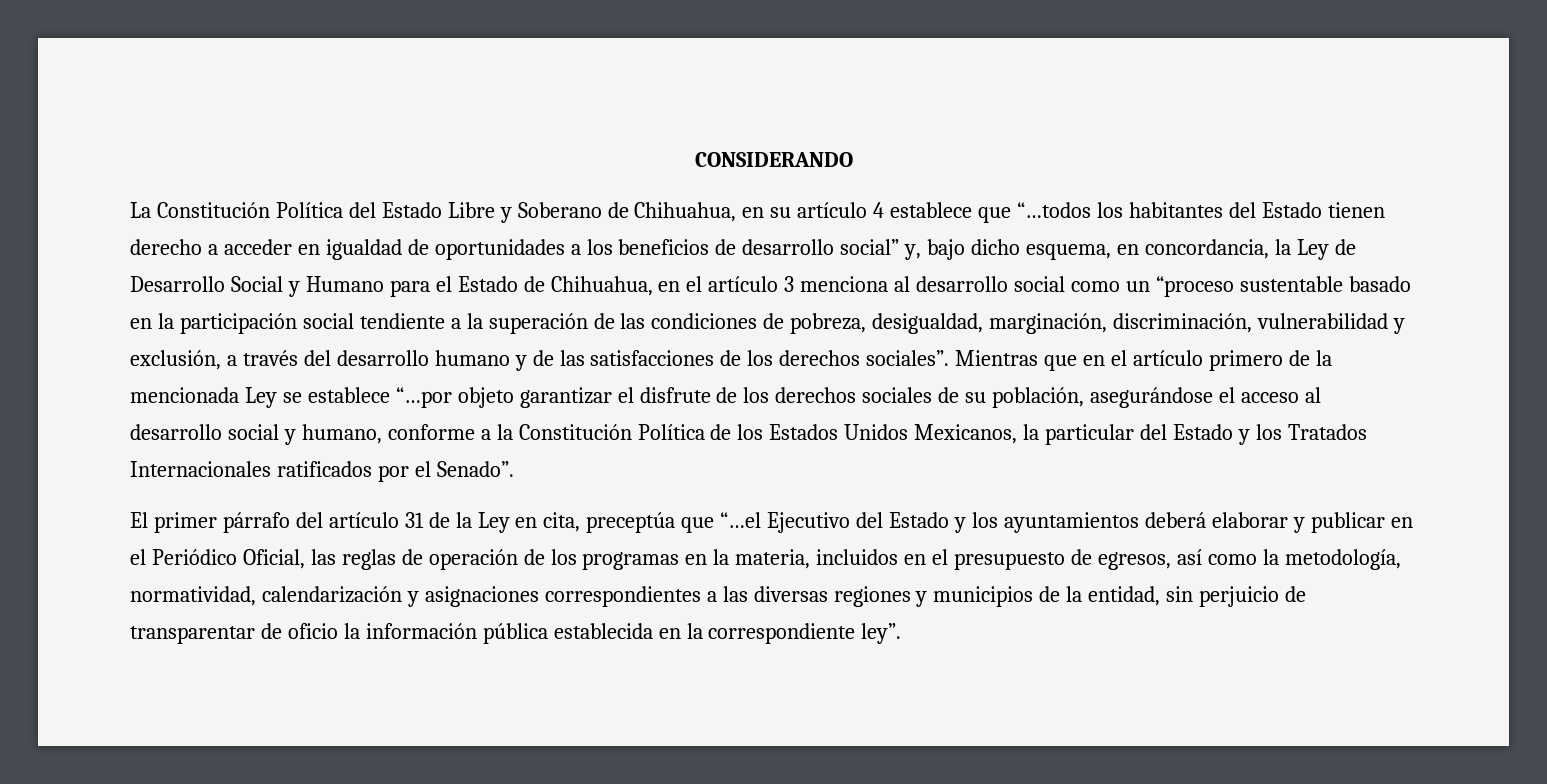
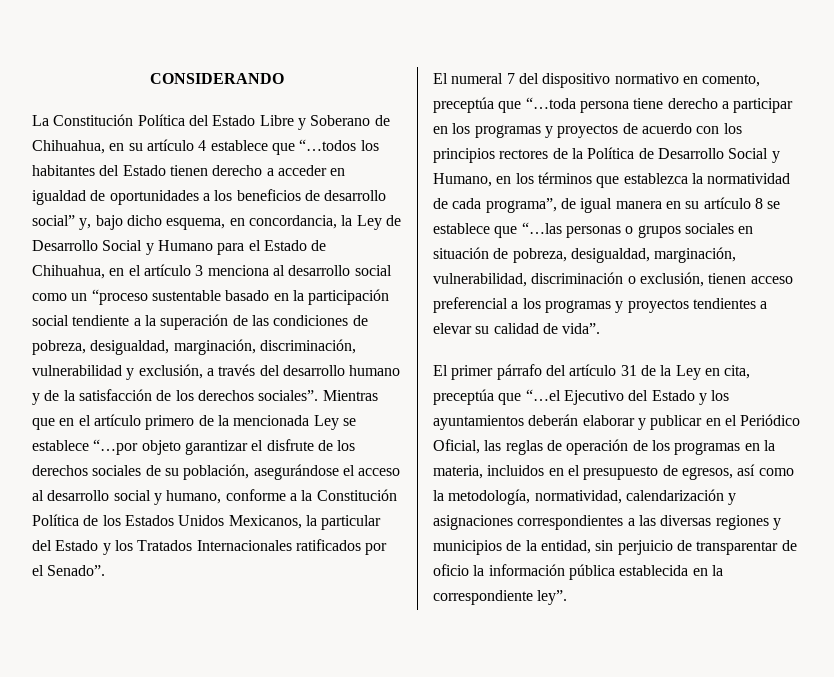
- La Constitución Política del Estado Libre y Soberano de Chihuahua, en su artículo 4 establece que “…todos los habitantes del Estado tienen derecho a acceder en igualdad de oportunidades a los beneficios de desarrollo social” y, bajo dicho esquema, en concordancia, la Ley de Desarrollo Social y Humano para el Estado de Chihuahua, en el artículo 3 menciona al desarrollo social como un “proceso sustentable basado en la participación social tendiente a la superación de las condiciones de pobreza, desigualdad, marginación, discriminación, vulnerabilidad y exclusión, a través del desarrollo humano y de las satisfacciones de los derechos sociales”.
+ La Constitución Política del Estado Libre y Soberano de Chihuahua, en su artículo 4 establece que “…todos los habitantes del Estado tienen derecho a acceder en igualdad de oportunidades a los beneficios de desarrollo social” y, bajo dicho esquema, en concordancia, la Ley de Desarrollo Social y Humano para el Estado de Chihuahua, en el artículo 3 menciona al desarrollo social como un “proceso sustentable basado en la participación social tendiente a la superación de las condiciones de pobreza, desigualdad, marginación, discriminación, vulnerabilidad y exclusión, a través del desarrollo humano y de la satisfacción de los derechos sociales”.
+ El numeral 7 del dispositivo normativo en comento, preceptúa que “…toda persona tiene derecho a participar en los programas y proyectos de acuerdo con los principios rectores de la Política de Desarrollo Social y Humano, en los términos que establezca la normatividad de cada programa”, de igual manera en su artículo 8 se establece que “…las personas o grupos sociales en situación de pobreza, desigualdad, marginación, vulnerabilidad, discriminación o exclusión, tienen acceso preferencial a los programas y proyectos tendientes a elevar su calidad de vida”.
- El primer párrafo del artículo 31 de la Ley en cita, preceptúa que “…el Ejecutivo del Estado y los ayuntamientos deberá elaborar y publicar en el Periódico Oficial, las reglas de operación de los programas en la materia, incluidos en el presupuesto de egresos, así como la metodología, normatividad, calendarización y asignaciones correspondientes a las diversas regiones y municipios de la entidad, sin perjuicio de transparentar de oficio la información pública establecida en la correspondiente ley”.
+ El primer párrafo del artículo 31 de la Ley en cita, preceptúa que “…el Ejecutivo del Estado y los ayuntamientos deberán elaborar y publicar en el Periódico Oficial, las reglas de operación de los programas en la materia, incluidos en el presupuesto de egresos, así como la metodología, normatividad, calendarización y asignaciones correspondientes a las diversas regiones y municipios de la entidad, sin perjuicio de transparentar de oficio la información pública establecida en la correspondiente ley”.

